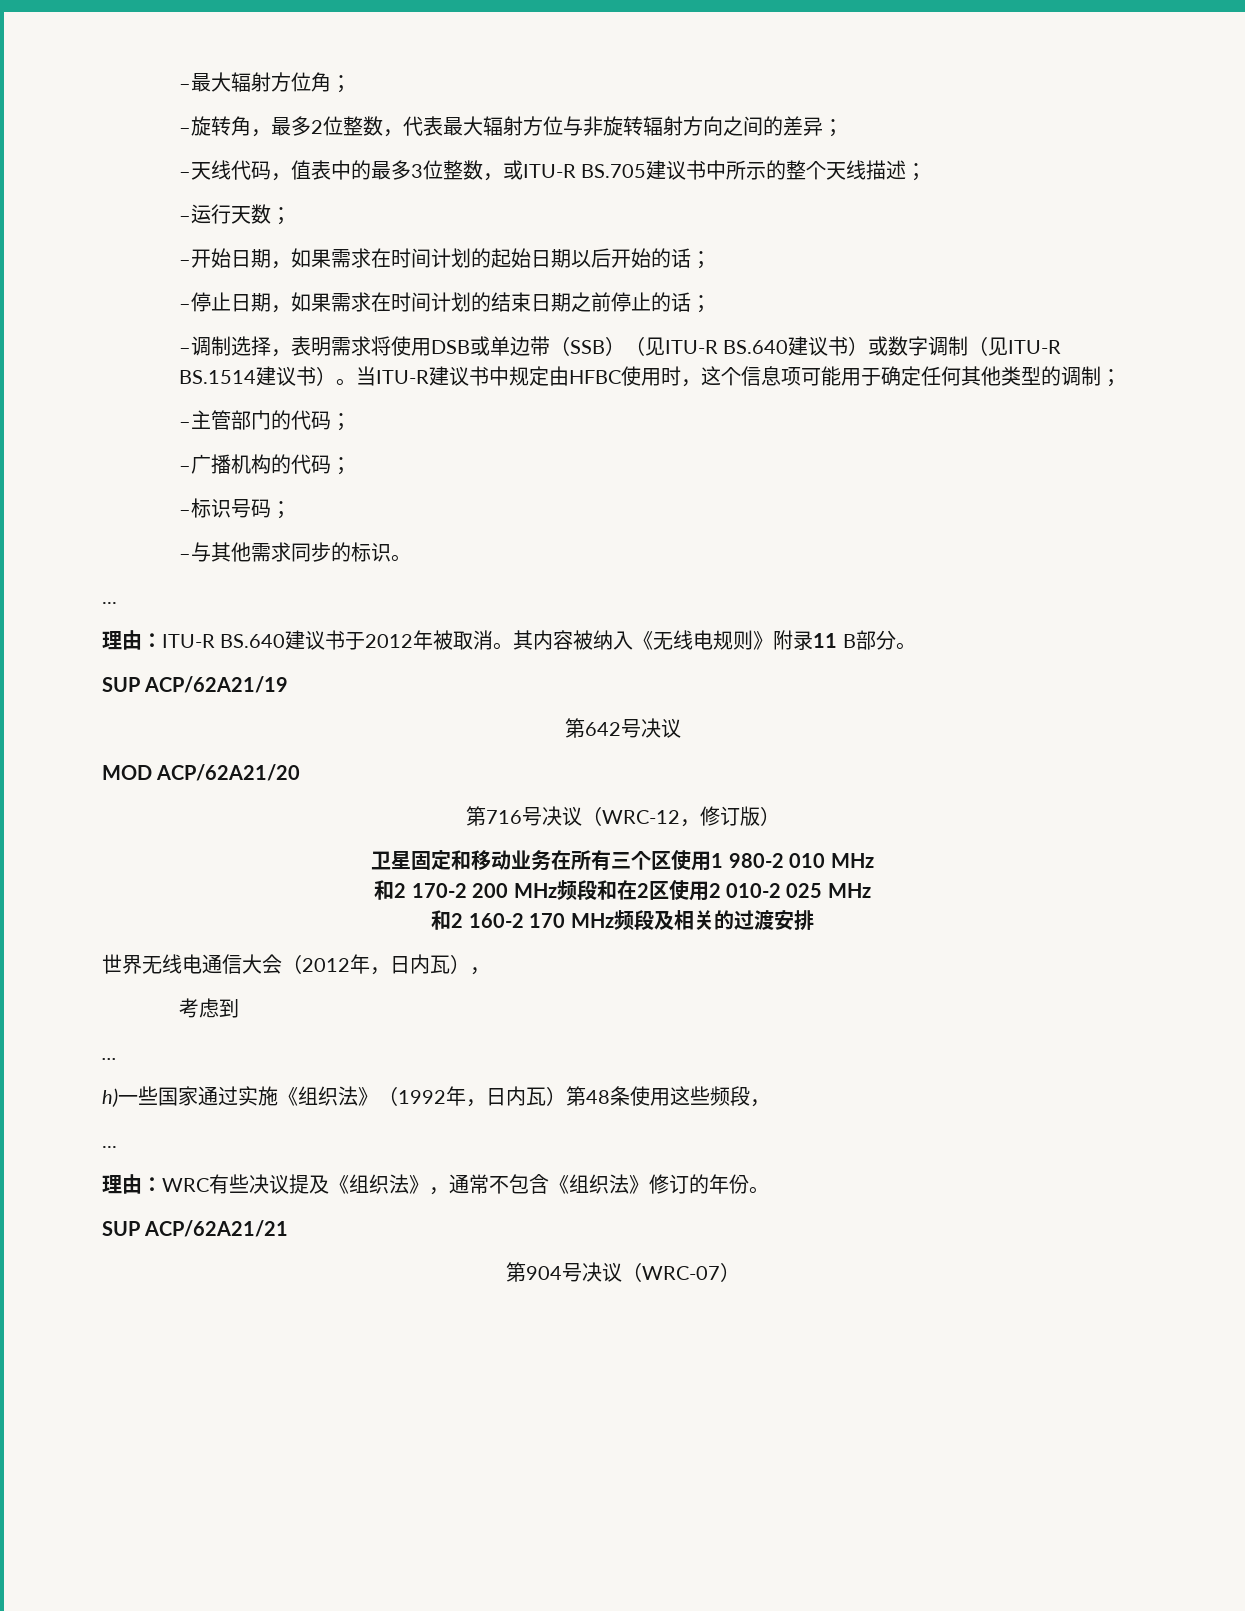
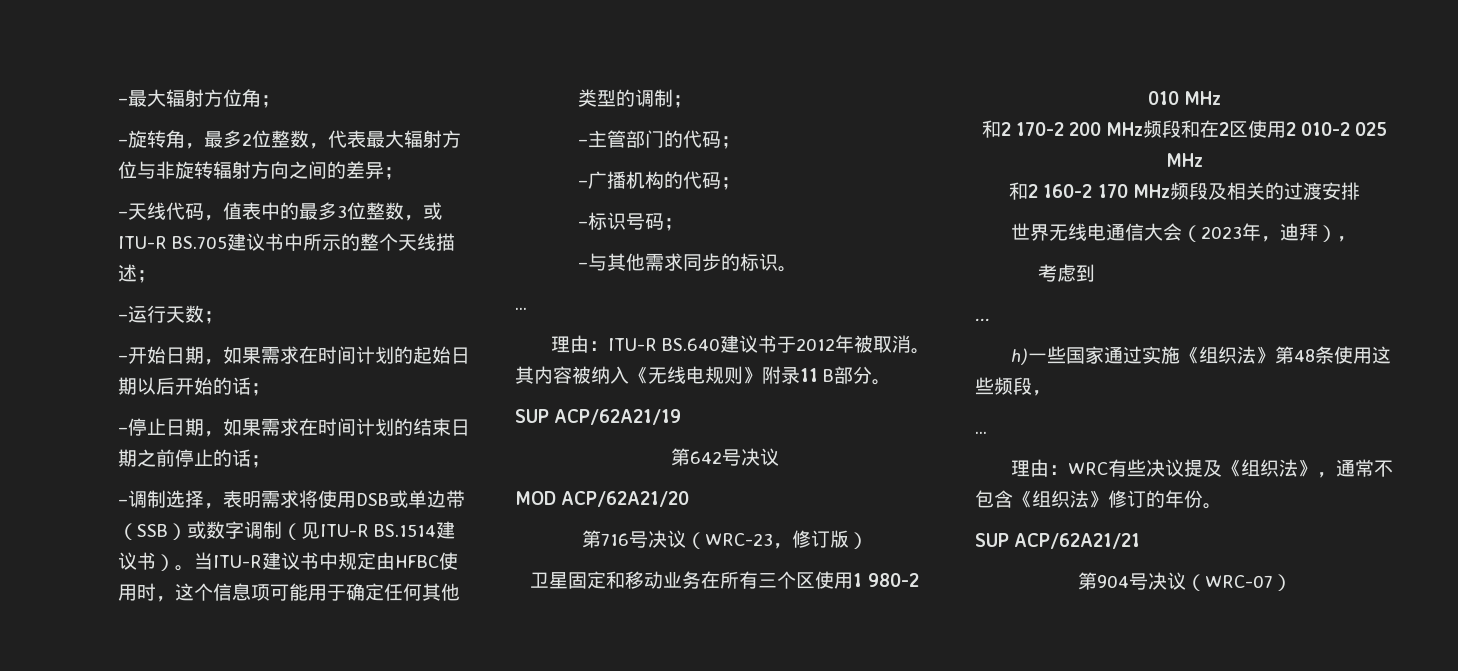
- –调制选择，表明需求将使用DSB或单边带（SSB）（见ITU-R BS.640建议书）或数字调制（见ITU-R BS.1514建议书）。
+ –调制选择，表明需求将使用DSB或单边带（SSB）或数字调制（见ITU-R BS.1514建议书）。
- 第716号决议（WRC-12，修订版）
+ 第716号决议（WRC-23，修订版）
- 世界无线电通信大会（2012年，日内瓦），
+ 世界无线电通信大会（2023年，迪拜），
- h)一些国家通过实施《组织法》（1992年，日内瓦）第48条使用这些频段，
+ h)一些国家通过实施《组织法》第48条使用这些频段，

